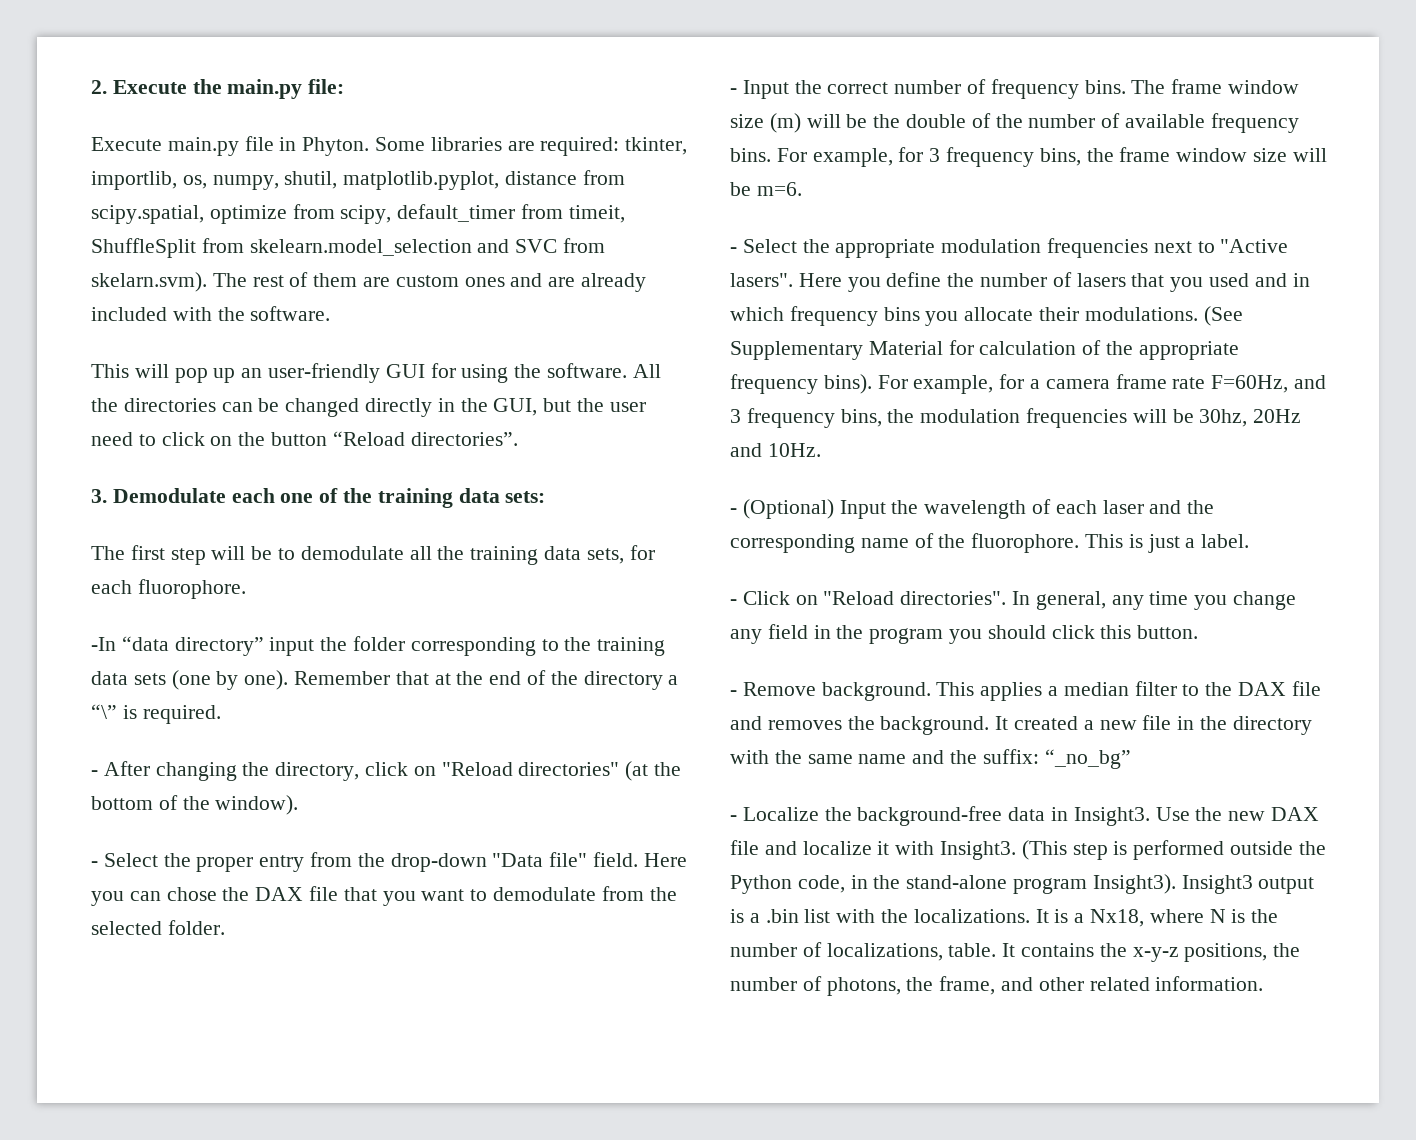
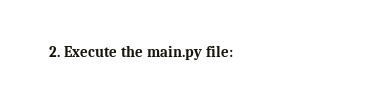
- Execute main.py file in Phyton. Some libraries are required: tkinter, importlib, os, numpy, shutil, matplotlib.pyplot, distance from scipy.spatial, optimize from scipy, default_timer from timeit, ShuffleSplit from skelearn.model_selection and SVC from skelarn.svm). The rest of them are custom ones and are already included with the software.
- This will pop up an user-friendly GUI for using the software. All the directories can be changed directly in the GUI, but the user need to click on the button “Reload directories”.
- 3. Demodulate each one of the training data sets:
- The first step will be to demodulate all the training data sets, for each fluorophore.
- -In “data directory” input the folder corresponding to the training data sets (one by one). Remember that at the end of the directory a “\” is required.
- - After changing the directory, click on "Reload directories" (at the bottom of the window).
- - Select the proper entry from the drop-down "Data file" field. Here you can chose the DAX file that you want to demodulate from the selected folder.
- - Input the correct number of frequency bins. The frame window size (m) will be the double of the number of available frequency bins. For example, for 3 frequency bins, the frame window size will be m=6.
- - Select the appropriate modulation frequencies next to "Active lasers". Here you define the number of lasers that you used and in which frequency bins you allocate their modulations. (See Supplementary Material for calculation of the appropriate frequency bins). For example, for a camera frame rate F=60Hz, and 3 frequency bins, the modulation frequencies will be 30hz, 20Hz and 10Hz.
- - (Optional) Input the wavelength of each laser and the corresponding name of the fluorophore. This is just a label.
- - Click on "Reload directories". In general, any time you change any field in the program you should click this button.
- - Remove background. This applies a median filter to the DAX file and removes the background. It created a new file in the directory with the same name and the suffix: “_no_bg”
- - Localize the background-free data in Insight3. Use the new DAX file and localize it with Insight3. (This step is performed outside the Python code, in the stand-alone program Insight3). Insight3 output is a .bin list with the localizations. It is a Nx18, where N is the number of localizations, table. It contains the x-y-z positions, the number of photons, the frame, and other related information.

